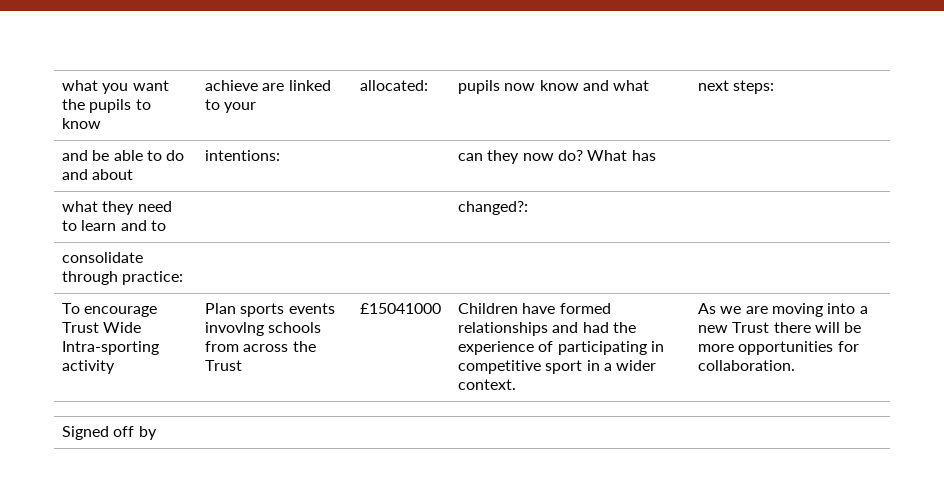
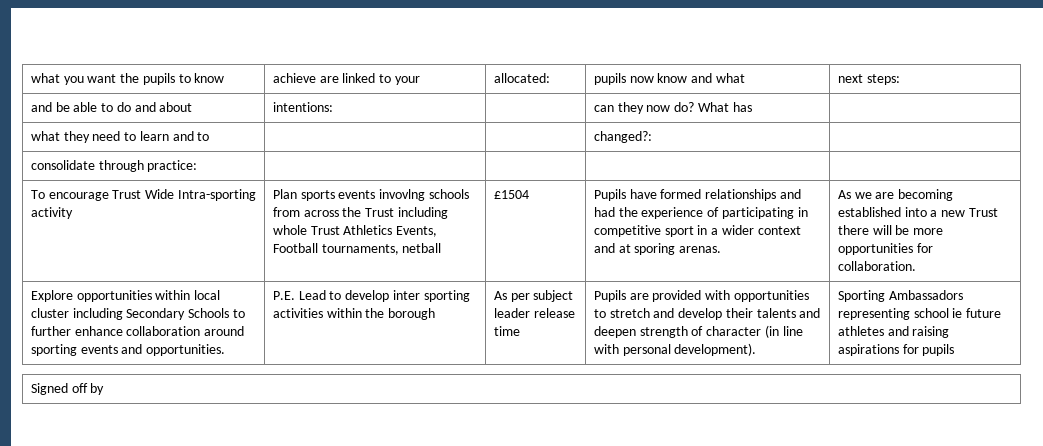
- Plan sports events invovlng schools from across the Trust | £15041000 | Children have formed relationships and had the experience of participating in competitive sport in a wider context.
+ Plan sports events invovlng schools from across the Trust including whole Trust Athletics Events, Football tournaments, netball | £1504 | Pupils have formed relationships and had the experience of participating in competitive sport in a wider context and at sporing arenas.
- As we are moving into a new Trust there will be more opportunities for collaboration.
+ As we are becoming established into a new Trust there will be more opportunities for collaboration.
+ Explore opportunities within local cluster including Secondary Schools to further enhance collaboration around sporting events and opportunities. | P.E. Lead to develop inter sporting activities within the borough | As per subject leader release time | Pupils are provided with opportunities to stretch and develop their talents and deepen strength of character (in line with personal development). | Sporting Ambassadors representing school ie future athletes and raising aspirations for pupils

